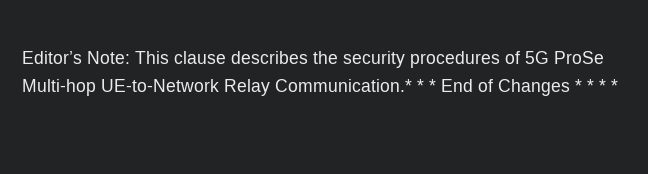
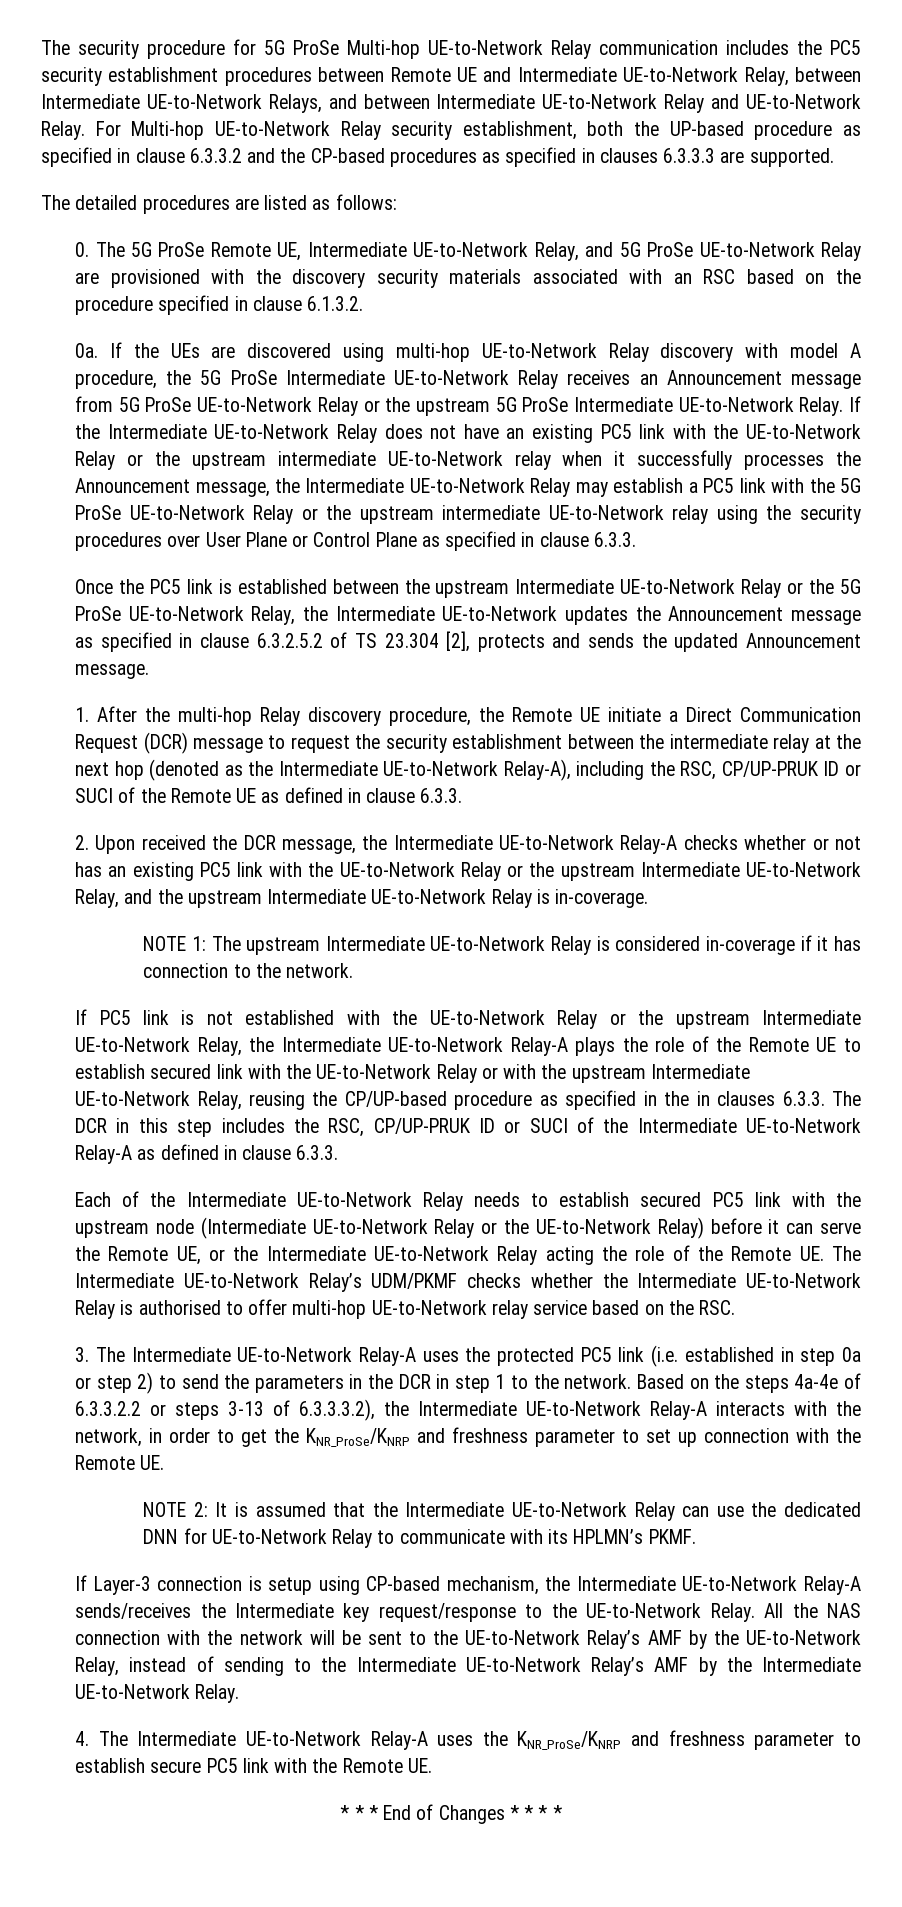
- Editor’s Note: This clause describes the security procedures of 5G ProSe Multi-hop UE-to-Network Relay Communication.* * * End of Changes * * * *
+ The security procedure for 5G ProSe Multi-hop UE-to-Network Relay communication includes the PC5 security establishment procedures between Remote UE and Intermediate UE-to-Network Relay, between Intermediate UE-to-Network Relays, and between Intermediate UE-to-Network Relay and UE-to-Network Relay. For Multi-hop UE-to-Network Relay security establishment, both the UP-based procedure as specified in clause 6.3.3.2 and the CP-based procedures as specified in clauses 6.3.3.3 are supported.
+ The detailed procedures are listed as follows:
+ 0. The 5G ProSe Remote UE, Intermediate UE-to-Network Relay, and 5G ProSe UE-to-Network Relay are provisioned with the discovery security materials associated with an RSC based on the procedure specified in clause 6.1.3.2.
+ 0a. If the UEs are discovered using multi-hop UE-to-Network Relay discovery with model A procedure, the 5G ProSe Intermediate UE-to-Network Relay receives an Announcement message from 5G ProSe UE-to-Network Relay or the upstream 5G ProSe Intermediate UE-to-Network Relay. If the Intermediate UE-to-Network Relay does not have an existing PC5 link with the UE-to-Network Relay or the upstream intermediate UE-to-Network relay when it successfully processes the Announcement message, the Intermediate UE-to-Network Relay may establish a PC5 link with the 5G ProSe UE-to-Network Relay or the upstream intermediate UE-to-Network relay using the security procedures over User Plane or Control Plane as specified in clause 6.3.3.
+ Once the PC5 link is established between the upstream Intermediate UE-to-Network Relay or the 5G ProSe UE-to-Network Relay, the Intermediate UE-to-Network updates the Announcement message as specified in clause 6.3.2.5.2 of TS 23.304 [2], protects and sends the updated Announcement message.
+ 1. After the multi-hop Relay discovery procedure, the Remote UE initiate a Direct Communication Request (DCR) message to request the security establishment between the intermediate relay at the next hop (denoted as the Intermediate UE-to-Network Relay-A), including the RSC, CP/UP-PRUK ID or SUCI of the Remote UE as defined in clause 6.3.3.
+ 2. Upon received the DCR message, the Intermediate UE-to-Network Relay-A checks whether or not has an existing PC5 link with the UE-to-Network Relay or the upstream Intermediate UE-to-Network Relay, and the upstream Intermediate UE-to-Network Relay is in-coverage.
+ NOTE 1: The upstream Intermediate UE-to-Network Relay is considered in-coverage if it has connection to the network.
+ If PC5 link is not established with the UE-to-Network Relay or the upstream Intermediate UE-to-Network Relay, the Intermediate UE-to-Network Relay-A plays the role of the Remote UE to establish secured link with the UE-to-Network Relay or with the upstream Intermediate UE-to-Network Relay, reusing the CP/UP-based procedure as specified in the in clauses 6.3.3. The DCR in this step includes the RSC, CP/UP-PRUK ID or SUCI of the Intermediate UE-to-Network Relay-A as defined in clause 6.3.3.
+ Each of the Intermediate UE-to-Network Relay needs to establish secured PC5 link with the upstream node (Intermediate UE-to-Network Relay or the UE-to-Network Relay) before it can serve the Remote UE, or the Intermediate UE-to-Network Relay acting the role of the Remote UE. The Intermediate UE-to-Network Relay’s UDM/PKMF checks whether the Intermediate UE-to-Network Relay is authorised to offer multi-hop UE-to-Network relay service based on the RSC.
+ 3. The Intermediate UE-to-Network Relay-A uses the protected PC5 link (i.e. established in step 0a or step 2) to send the parameters in the DCR in step 1 to the network. Based on the steps 4a-4e of 6.3.3.2.2 or steps 3-13 of 6.3.3.3.2), the Intermediate UE-to-Network Relay-A interacts with the network, in order to get the KNR_ProSe/KNRP and freshness parameter to set up connection with the Remote UE.
+ NOTE 2: It is assumed that the Intermediate UE-to-Network Relay can use the dedicated DNN for UE-to-Network Relay to communicate with its HPLMN’s PKMF.
+ If Layer-3 connection is setup using CP-based mechanism, the Intermediate UE-to-Network Relay-A sends/receives the Intermediate key request/response to the UE-to-Network Relay. All the NAS connection with the network will be sent to the UE-to-Network Relay’s AMF by the UE-to-Network Relay, instead of sending to the Intermediate UE-to-Network Relay’s AMF by the Intermediate UE-to-Network Relay.
+ 4. The Intermediate UE-to-Network Relay-A uses the KNR_ProSe/KNRP and freshness parameter to establish secure PC5 link with the Remote UE.
+ * * * End of Changes * * * *

